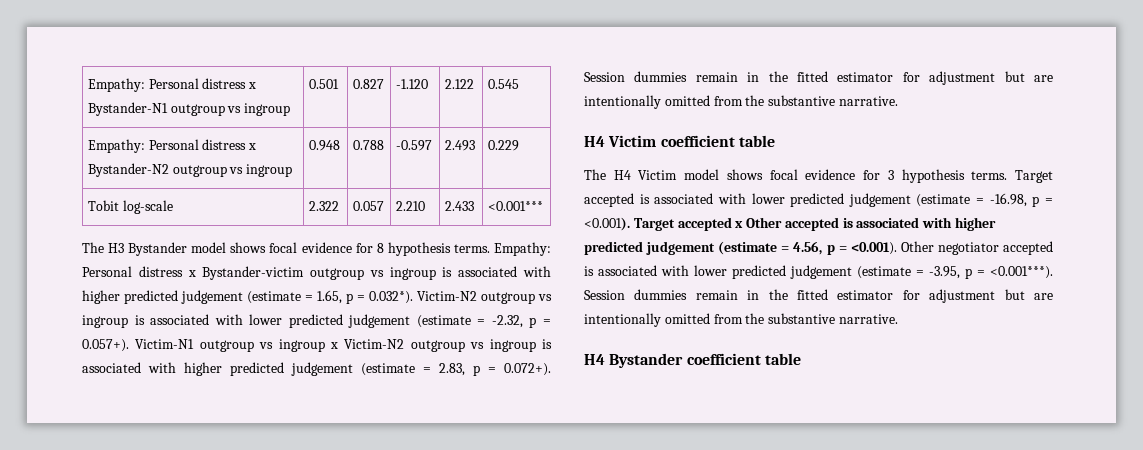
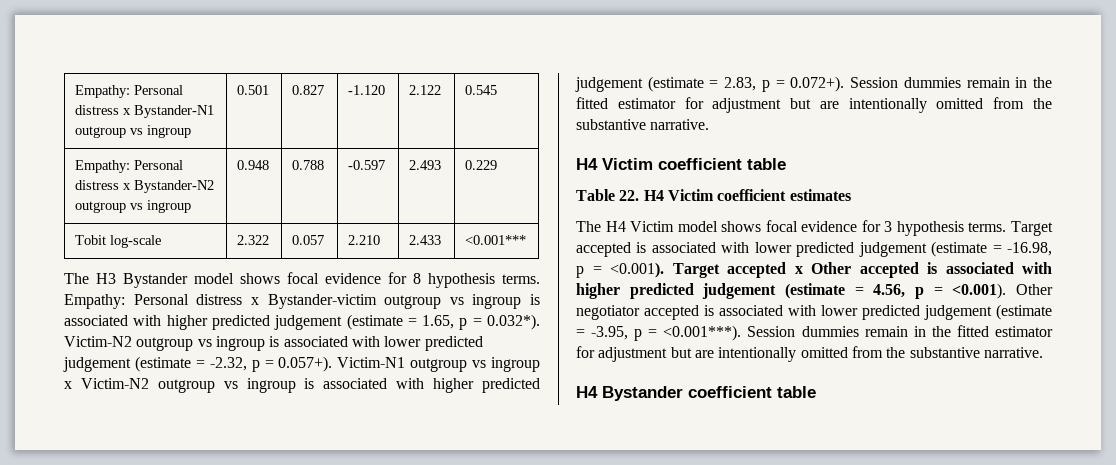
+ Table 22. H4 Victim coefficient estimates

